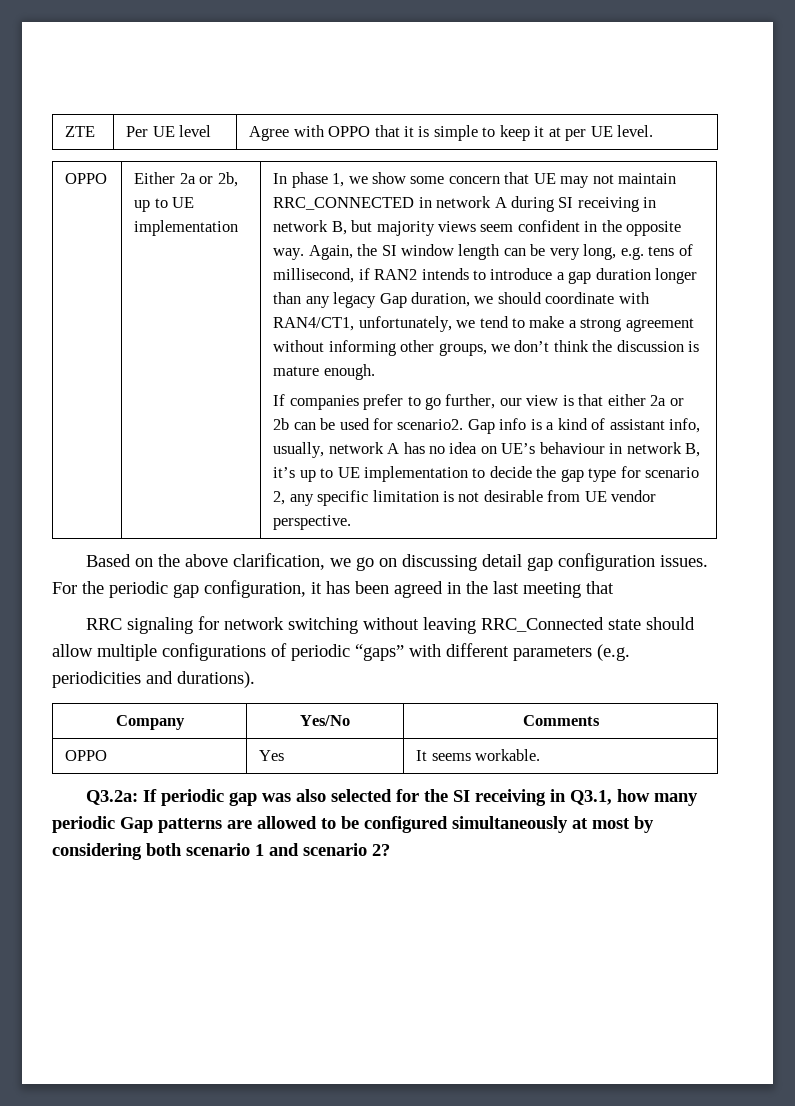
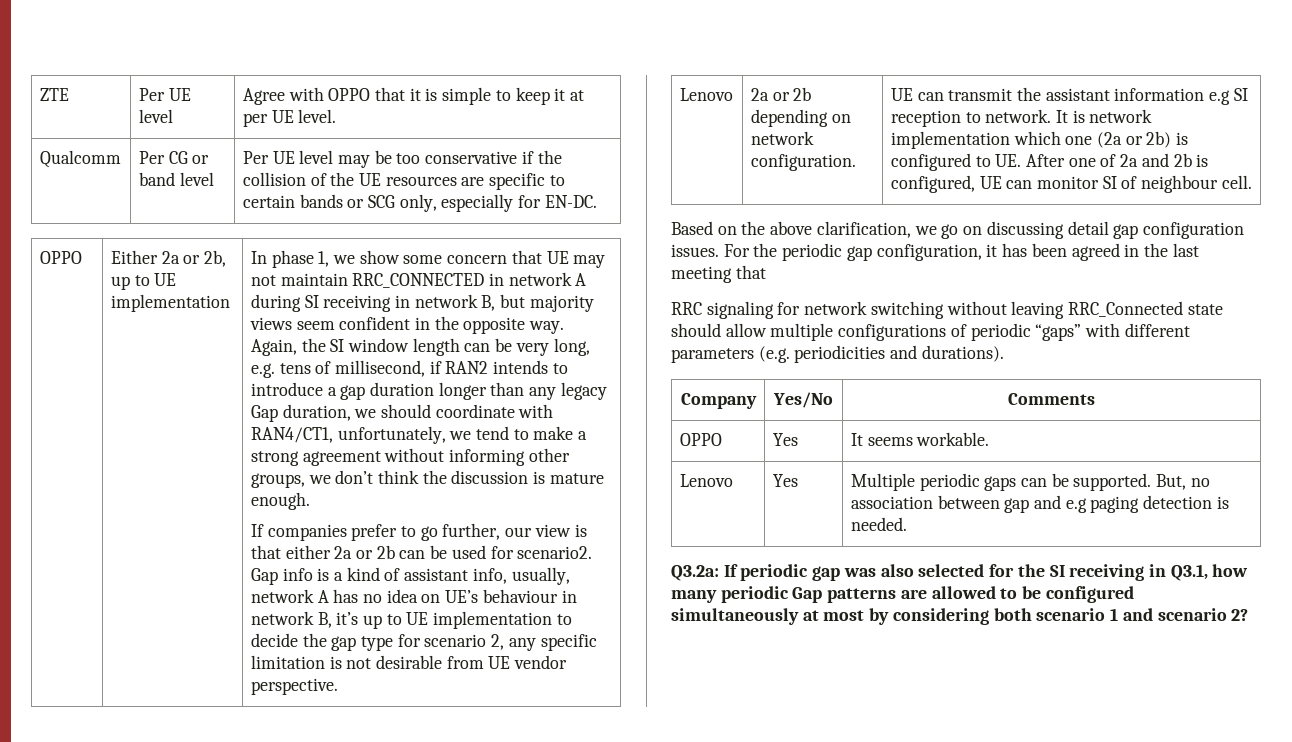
+ Qualcomm | Per CG or band level | Per UE level may be too conservative if the collision of the UE resources are specific to certain bands or SCG only, especially for EN-DC.
+ Lenovo | 2a or 2b depending on network configuration. | UE can transmit the assistant information e.g SI reception to network. It is network implementation which one (2a or 2b) is configured to UE. After one of 2a and 2b is configured, UE can monitor SI of neighbour cell.
+ Lenovo | Yes | Multiple periodic gaps can be supported. But, no association between gap and e.g paging detection is needed.

